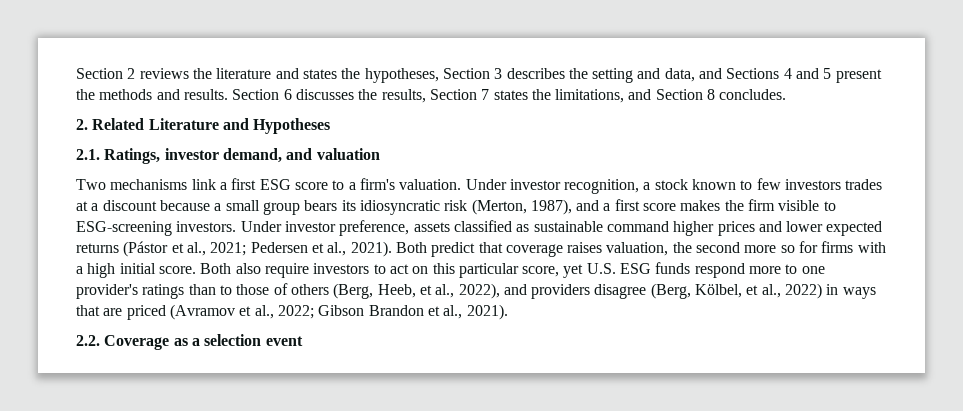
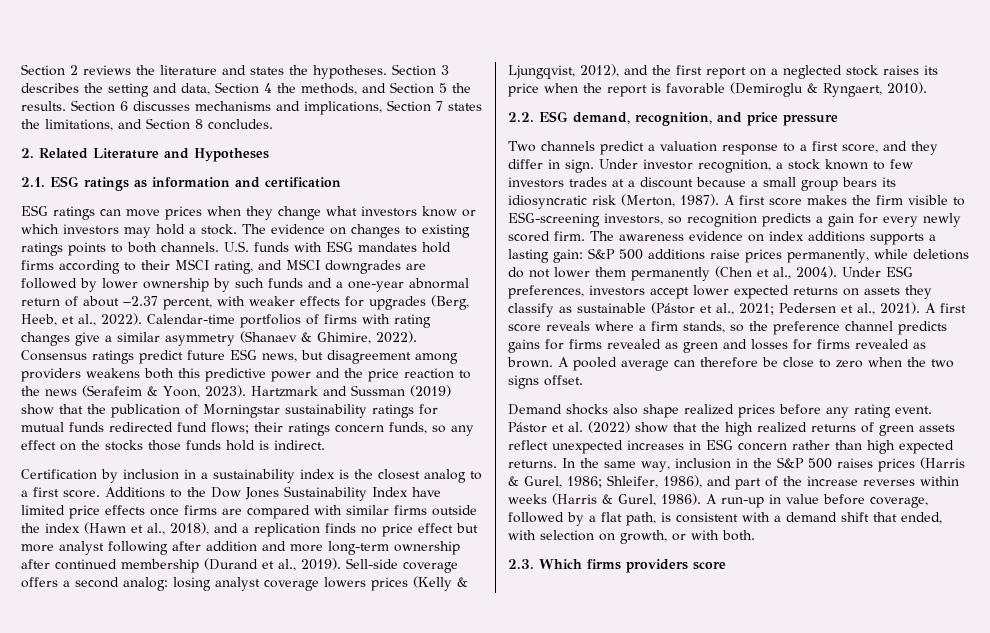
- Section 2 reviews the literature and states the hypotheses, Section 3 describes the setting and data, and Sections 4 and 5 present the methods and results.
+ Section 2 reviews the literature and states the hypotheses. Section 3 describes the setting and data, Section 4 the methods, and Section 5 the results.
- Section 6 discusses the results, Section 7 states the limitations, and Section 8 concludes.
+ Section 6 discusses mechanisms and implications, Section 7 states the limitations, and Section 8 concludes.
- 2.1. Ratings, investor demand, and valuation
- Two mechanisms link a first ESG score to a firm's valuation.
+ 2.1. ESG ratings as information and certification
+ ESG ratings can move prices when they change what investors know or which investors may hold a stock. The evidence on changes to existing ratings points to both channels. U.S. funds with ESG mandates hold firms according to their MSCI rating, and MSCI downgrades are followed by lower ownership by such funds and a one-year abnormal return of about −2.37 percent, with weaker effects for upgrades (Berg, Heeb, et al., 2022). Calendar-time portfolios of firms with rating changes give a similar asymmetry (Shanaev & Ghimire, 2022). Consensus ratings predict future ESG news, but disagreement among providers weakens both this predictive power and the price reaction to the news (Serafeim & Yoon, 2023). Hartzmark and Sussman (2019) show that the publication of Morningstar sustainability ratings for mutual funds redirected fund flows; their ratings concern funds, so any effect on the stocks those funds hold is indirect.
+ Certification by inclusion in a sustainability index is the closest analog to a first score. Additions to the Dow Jones Sustainability Index have limited price effects once firms are compared with similar firms outside the index (Hawn et al., 2018), and a replication finds no price effect but more analyst following after addition and more long-term ownership after continued membership (Durand et al., 2019). Sell-side coverage offers a second analog: losing analyst coverage lowers prices (Kelly & Ljungqvist, 2012), and the first report on a neglected stock raises its price when the report is favorable (Demiroglu & Ryngaert, 2010).
+ 2.2. ESG demand, recognition, and price pressure
+ Two channels predict a valuation response to a first score, and they differ in sign.
- Under investor recognition, a stock known to few investors trades at a discount because a small group bears its idiosyncratic risk (Merton, 1987), and a first score makes the firm visible to ESG-screening investors. Under investor preference, assets classified as sustainable command higher prices and lower expected returns (Pástor et al., 2021; Pedersen et al., 2021).
+ Under investor recognition, a stock known to few investors trades at a discount because a small group bears its idiosyncratic risk (Merton, 1987). A first score makes the firm visible to ESG-screening investors, so recognition predicts a gain for every newly scored firm. The awareness evidence on index additions supports a lasting gain: S&P 500 additions raise prices permanently, while deletions do not lower them permanently (Chen et al., 2004). Under ESG preferences, investors accept lower expected returns on assets they classify as sustainable (Pástor et al., 2021; Pedersen et al., 2021).
- Both predict that coverage raises valuation, the second more so for firms with a high initial score. Both also require investors to act on this particular score, yet U.S. ESG funds respond more to one provider's ratings than to those of others (Berg, Heeb, et al., 2022), and providers disagree (Berg, Kölbel, et al., 2022) in ways that are priced (Avramov et al., 2022; Gibson Brandon et al., 2021).
- 2.2. Coverage as a selection event
+ A first score reveals where a firm stands, so the preference channel predicts gains for firms revealed as green and losses for firms revealed as brown. A pooled average can therefore be close to zero when the two signs offset.
+ Demand shocks also shape realized prices before any rating event. Pástor et al. (2022) show that the high realized returns of green assets reflect unexpected increases in ESG concern rather than high expected returns. In the same way, inclusion in the S&P 500 raises prices (Harris & Gurel, 1986; Shleifer, 1986), and part of the increase reverses within weeks (Harris & Gurel, 1986). A run-up in value before coverage, followed by a flat path, is consistent with a demand shift that ended, with selection on growth, or with both.
+ 2.3. Which firms providers score

